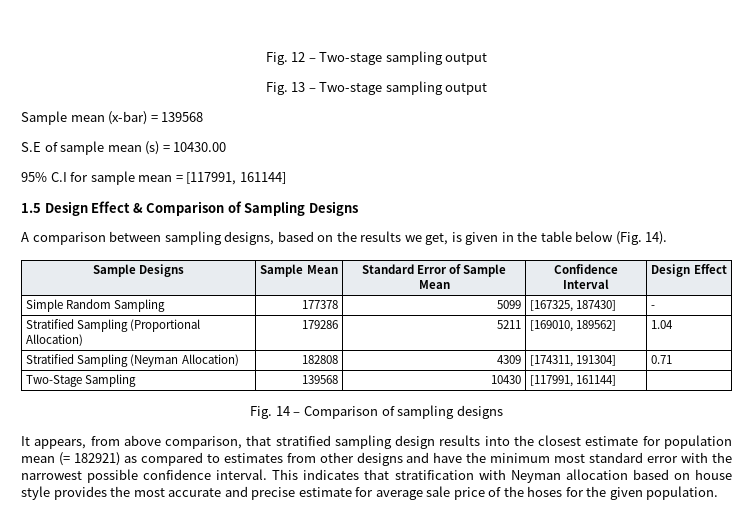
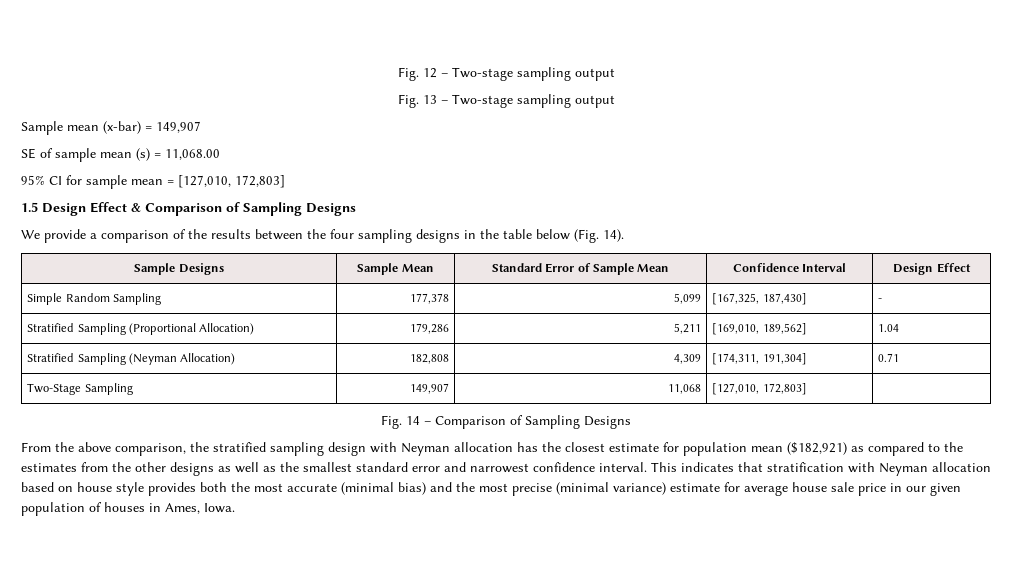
- Sample mean (x-bar) = 139568
- S.E of sample mean (s) = 10430.00
+ Sample mean (x-bar) = 149,907
+ SE of sample mean (s) = 11,068.00
- 95% C.I for sample mean = [117991, 161144]
+ 95% CI for sample mean = [127,010, 172,803]
- A comparison between sampling designs, based on the results we get, is given in the table below (Fig. 14).
+ We provide a comparison of the results between the four sampling designs in the table below (Fig. 14).
- Simple Random Sampling | 177378 | 5099 | [167325, 187430] | -
+ Simple Random Sampling | 177,378 | 5,099 | [167,325, 187,430] | -
- Stratified Sampling (Proportional Allocation) | 179286 | 5211 | [169010, 189562] | 1.04
+ Stratified Sampling (Proportional Allocation) | 179,286 | 5,211 | [169,010, 189,562] | 1.04
- Stratified Sampling (Neyman Allocation) | 182808 | 4309 | [174311, 191304] | 0.71
+ Stratified Sampling (Neyman Allocation) | 182,808 | 4,309 | [174,311, 191,304] | 0.71
- Two-Stage Sampling | 139568 | 10430 | [117991, 161144] |
+ Two-Stage Sampling | 149,907 | 11,068 | [127,010, 172,803] |
- Fig. 14 – Comparison of sampling designs
- It appears, from above comparison, that stratified sampling design results into the closest estimate for population mean (= 182921) as compared to estimates from other designs and have the minimum most standard error with the narrowest possible confidence interval.
+ Fig. 14 – Comparison of Sampling Designs
+ From the above comparison, the stratified sampling design with Neyman allocation has the closest estimate for population mean ($182,921) as compared to the estimates from the other designs as well as the smallest standard error and narrowest confidence interval.
- This indicates that stratification with Neyman allocation based on house style provides the most accurate and precise estimate for average sale price of the hoses for the given population.
+ This indicates that stratification with Neyman allocation based on house style provides both the most accurate (minimal bias) and the most precise (minimal variance) estimate for average house sale price in our given population of houses in Ames, Iowa.

